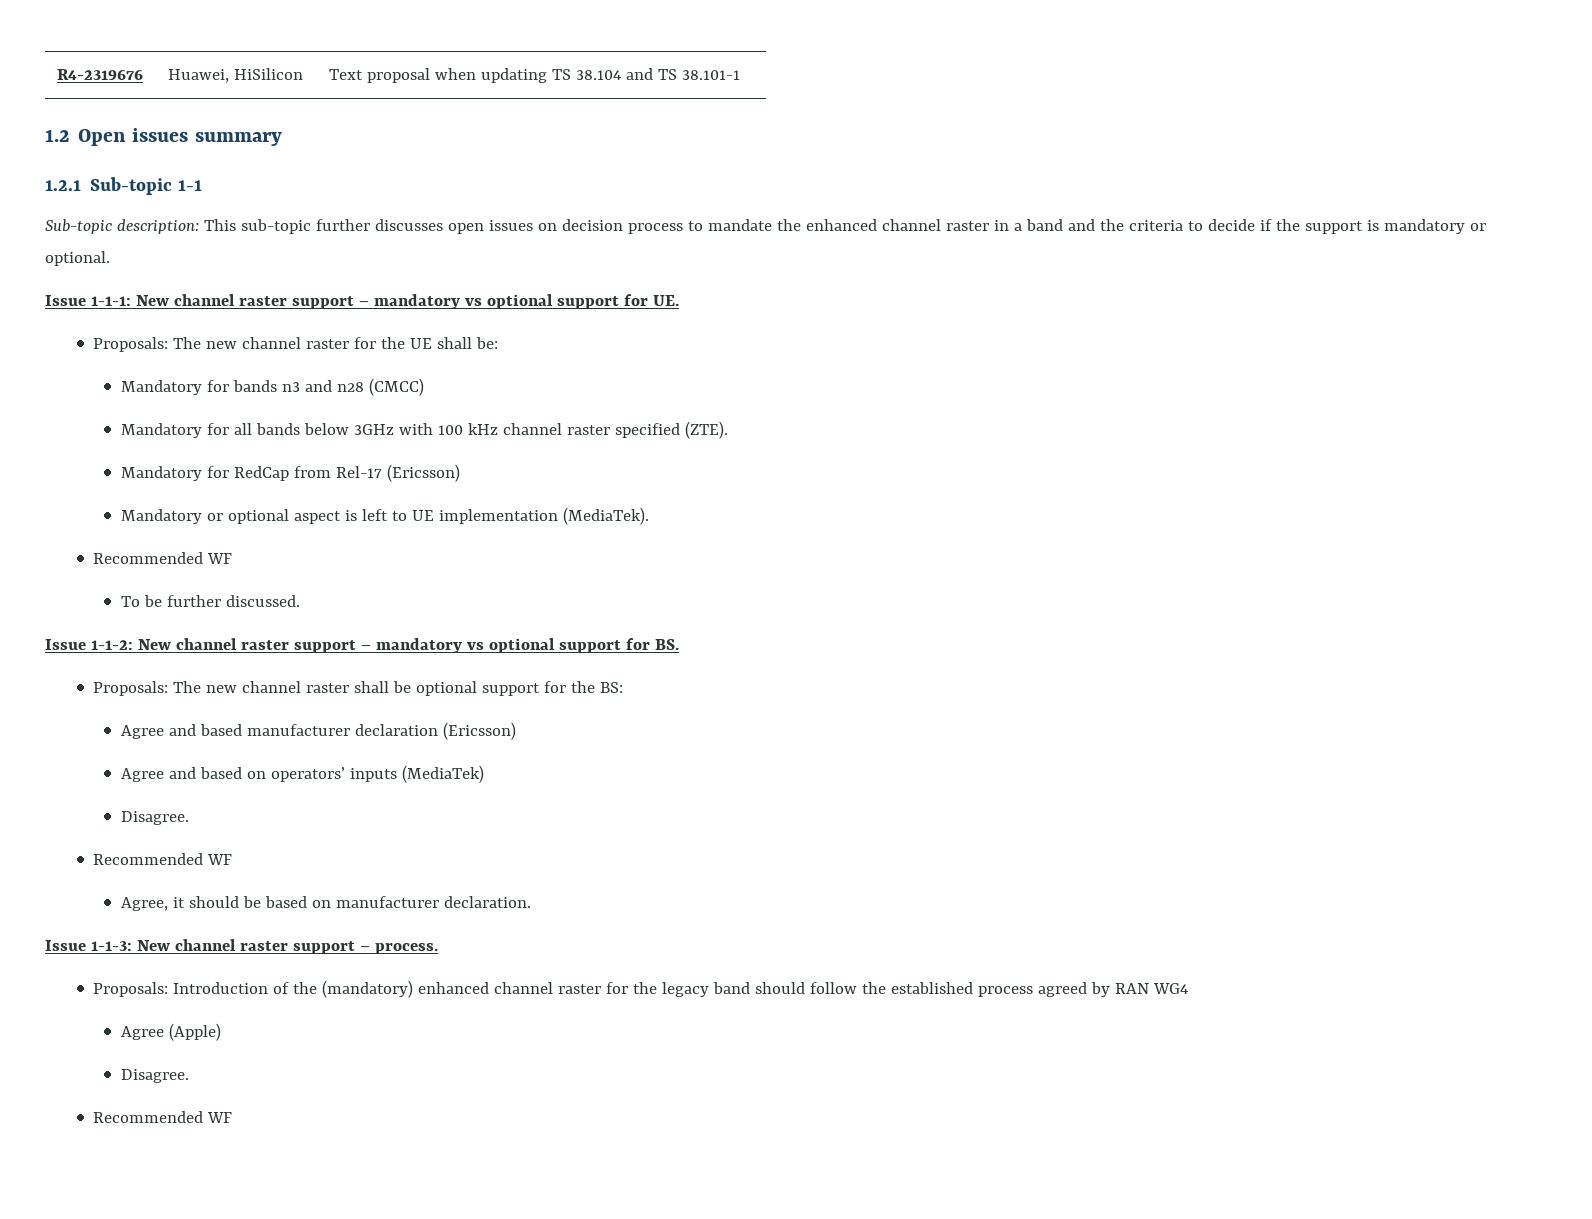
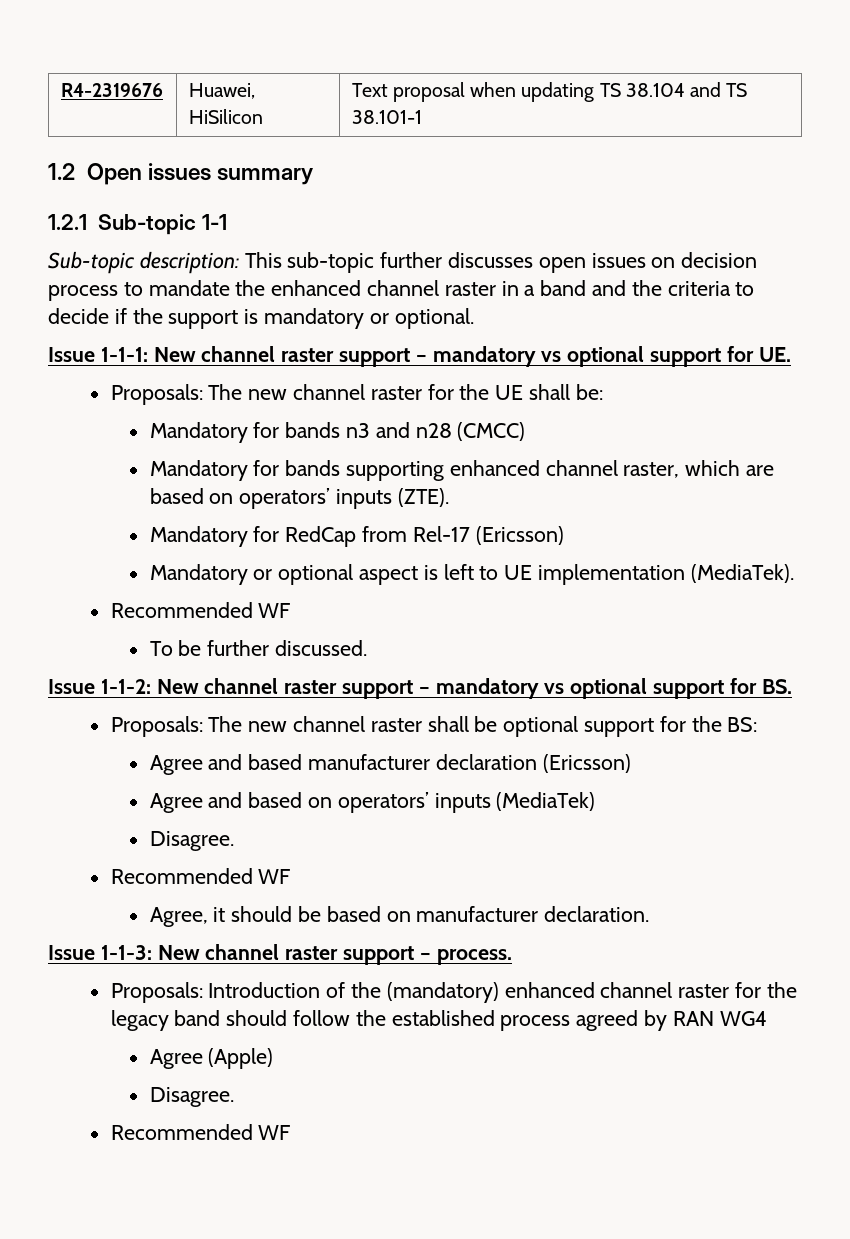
- Mandatory for all bands below 3GHz with 100 kHz channel raster specified (ZTE).
+ Mandatory for bands supporting enhanced channel raster, which are based on operators’ inputs (ZTE).

